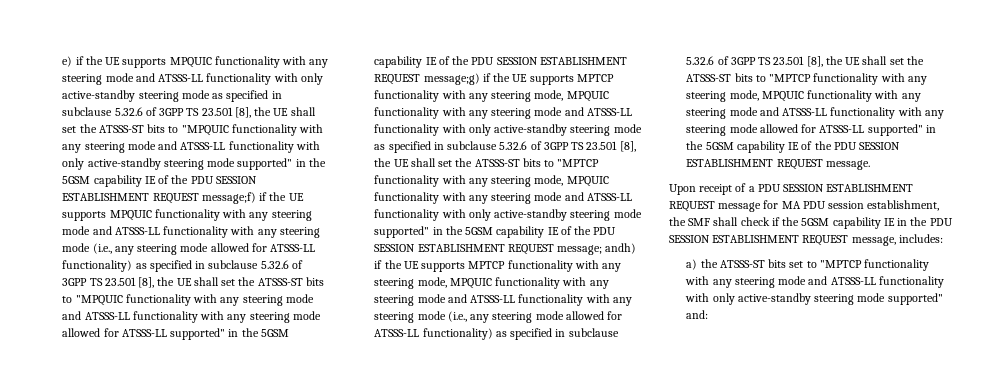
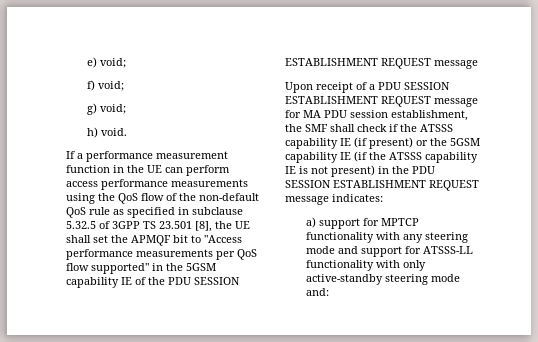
- e) if the UE supports MPQUIC functionality with any steering mode and ATSSS-LL functionality with only active-standby steering mode as specified in subclause 5.32.6 of 3GPP TS 23.501 [8], the UE shall set the ATSSS-ST bits to "MPQUIC functionality with any steering mode and ATSSS-LL functionality with only active-standby steering mode supported" in the 5GSM capability IE of the PDU SESSION ESTABLISHMENT REQUEST message;f) if the UE supports MPQUIC functionality with any steering mode and ATSSS-LL functionality with any steering mode (i.e., any steering mode allowed for ATSSS-LL functionality) as specified in subclause 5.32.6 of 3GPP TS 23.501 [8], the UE shall set the ATSSS-ST bits to "MPQUIC functionality with any steering mode and ATSSS-LL functionality with any steering mode allowed for ATSSS-LL supported" in the 5GSM capability IE of the PDU SESSION ESTABLISHMENT REQUEST message;g) if the UE supports MPTCP functionality with any steering mode, MPQUIC functionality with any steering mode and ATSSS-LL functionality with only active-standby steering mode as specified in subclause 5.32.6 of 3GPP TS 23.501 [8], the UE shall set the ATSSS-ST bits to "MPTCP functionality with any steering mode, MPQUIC functionality with any steering mode and ATSSS-LL functionality with only active-standby steering mode supported" in the 5GSM capability IE of the PDU SESSION ESTABLISHMENT REQUEST message; andh) if the UE supports MPTCP functionality with any steering mode, MPQUIC functionality with any steering mode and ATSSS-LL functionality with any steering mode (i.e., any steering mode allowed for ATSSS-LL functionality) as specified in subclause 5.32.6 of 3GPP TS 23.501 [8], the UE shall set the ATSSS-ST bits to "MPTCP functionality with any steering mode, MPQUIC functionality with any steering mode and ATSSS-LL functionality with any steering mode allowed for ATSSS-LL supported" in the 5GSM capability IE of the PDU SESSION ESTABLISHMENT REQUEST message.
+ e) void;
+ f) void;
+ g) void;
+ h) void.
+ If a performance measurement function in the UE can perform access performance measurements using the QoS flow of the non-default QoS rule as specified in subclause 5.32.5 of 3GPP TS 23.501 [8], the UE shall set the APMQF bit to "Access performance measurements per QoS flow supported" in the 5GSM capability IE of the PDU SESSION ESTABLISHMENT REQUEST message
- Upon receipt of a PDU SESSION ESTABLISHMENT REQUEST message for MA PDU session establishment, the SMF shall check if the 5GSM capability IE in the PDU SESSION ESTABLISHMENT REQUEST message, includes:
+ Upon receipt of a PDU SESSION ESTABLISHMENT REQUEST message for MA PDU session establishment, the SMF shall check if the ATSSS capability IE (if present) or the 5GSM capability IE (if the ATSSS capability IE is not present) in the PDU SESSION ESTABLISHMENT REQUEST message indicates:
- a) the ATSSS-ST bits set to "MPTCP functionality with any steering mode and ATSSS-LL functionality with only active-standby steering mode supported" and:
+ a) support for MPTCP functionality with any steering mode and support for ATSSS-LL functionality with only active-standby steering mode and:

